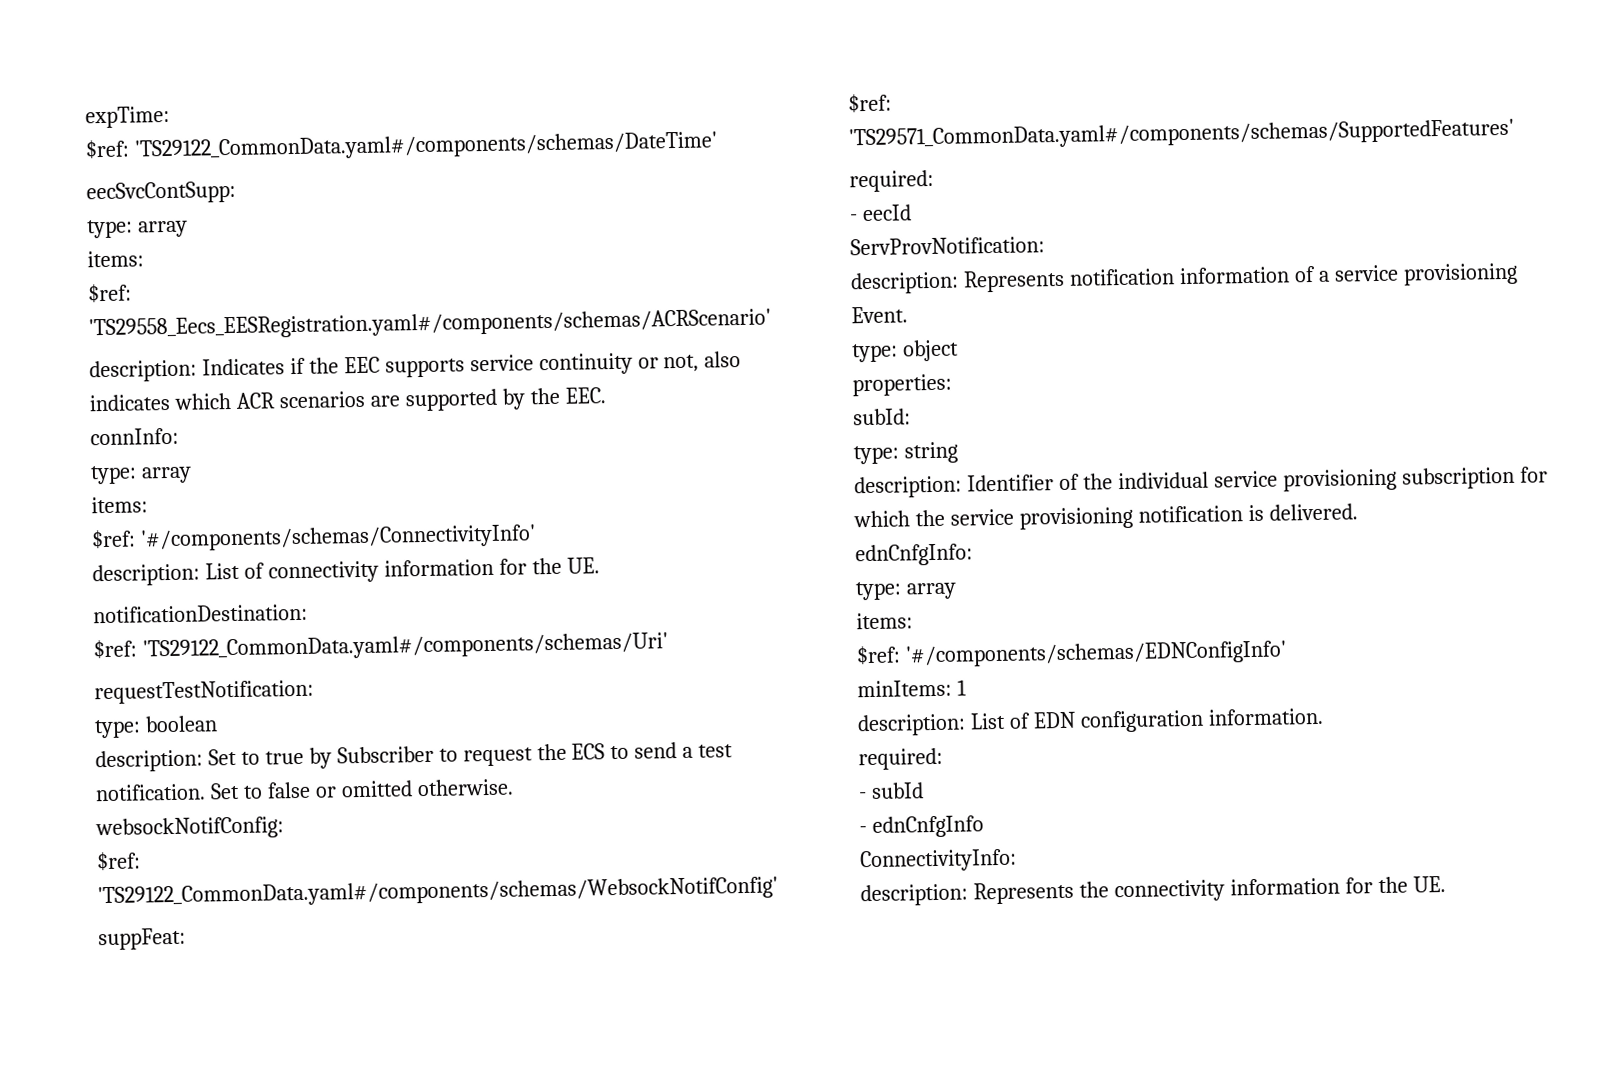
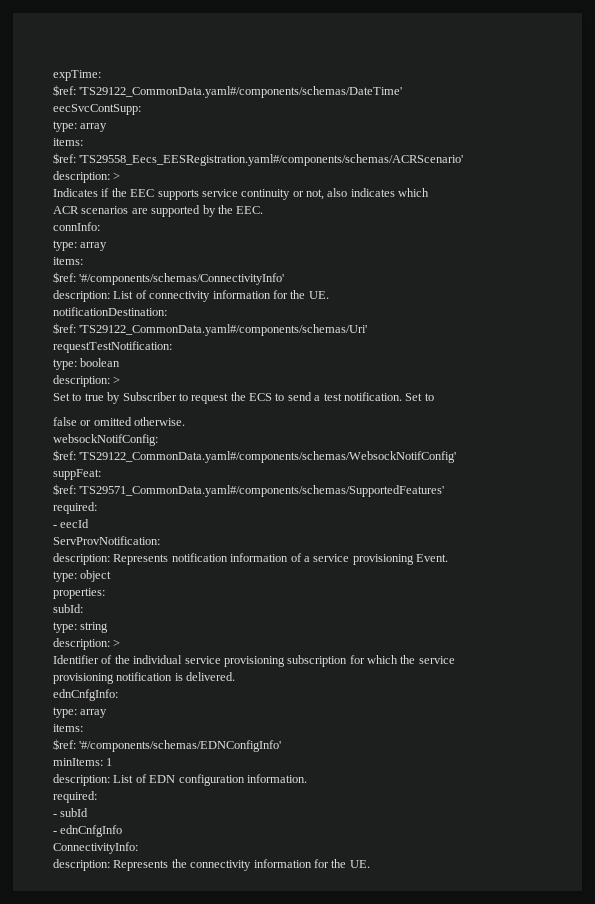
  $ref: 'TS29558_Eecs_EESRegistration.yaml#/components/schemas/ACRScenario'
- description: Indicates if the EEC supports service continuity or not, also indicates which ACR scenarios are supported by the EEC.
+ description: >
+ Indicates if the EEC supports service continuity or not, also indicates which
+ ACR scenarios are supported by the EEC.
  type: boolean
- description: Set to true by Subscriber to request the ECS to send a test notification. Set to false or omitted otherwise.
+ description: >
+ Set to true by Subscriber to request the ECS to send a test notification. Set to
+ false or omitted otherwise.
  type: string
- description: Identifier of the individual service provisioning subscription for which the service provisioning notification is delivered.
+ description: >
+ Identifier of the individual service provisioning subscription for which the service
+ provisioning notification is delivered.

